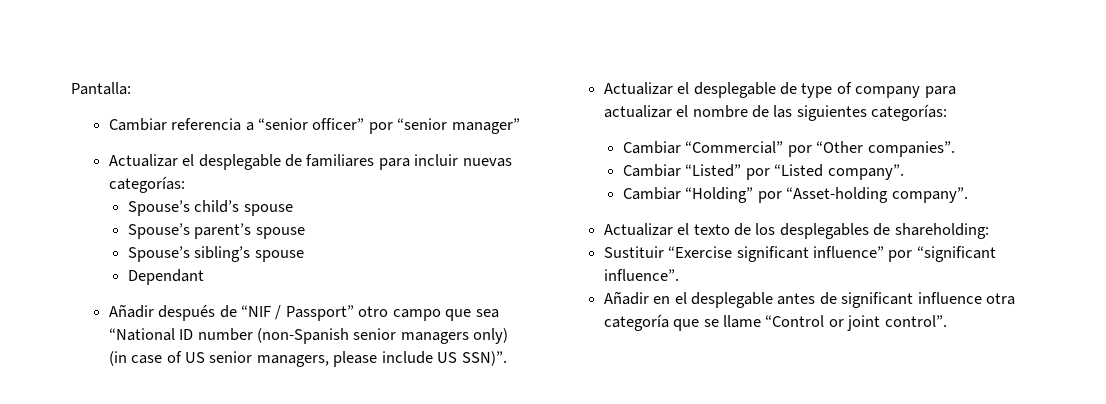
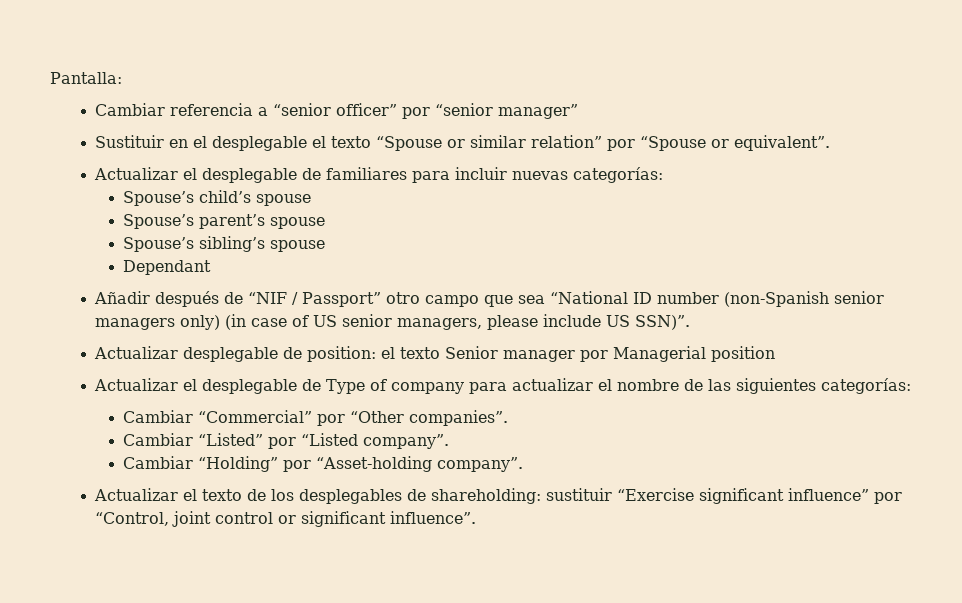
+ Sustituir en el desplegable el texto “Spouse or similar relation” por “Spouse or equivalent”.
- Actualizar el desplegable de type of company para actualizar el nombre de las siguientes categorías:
+ Actualizar desplegable de position: el texto Senior manager por Managerial position
+ Actualizar el desplegable de Type of company para actualizar el nombre de las siguientes categorías:
- Actualizar el texto de los desplegables de shareholding:
- Sustituir “Exercise significant influence” por “significant influence”.
- Añadir en el desplegable antes de significant influence otra categoría que se llame “Control or joint control”.
+ Actualizar el texto de los desplegables de shareholding: sustituir “Exercise significant influence” por “Control, joint control or significant influence”.

